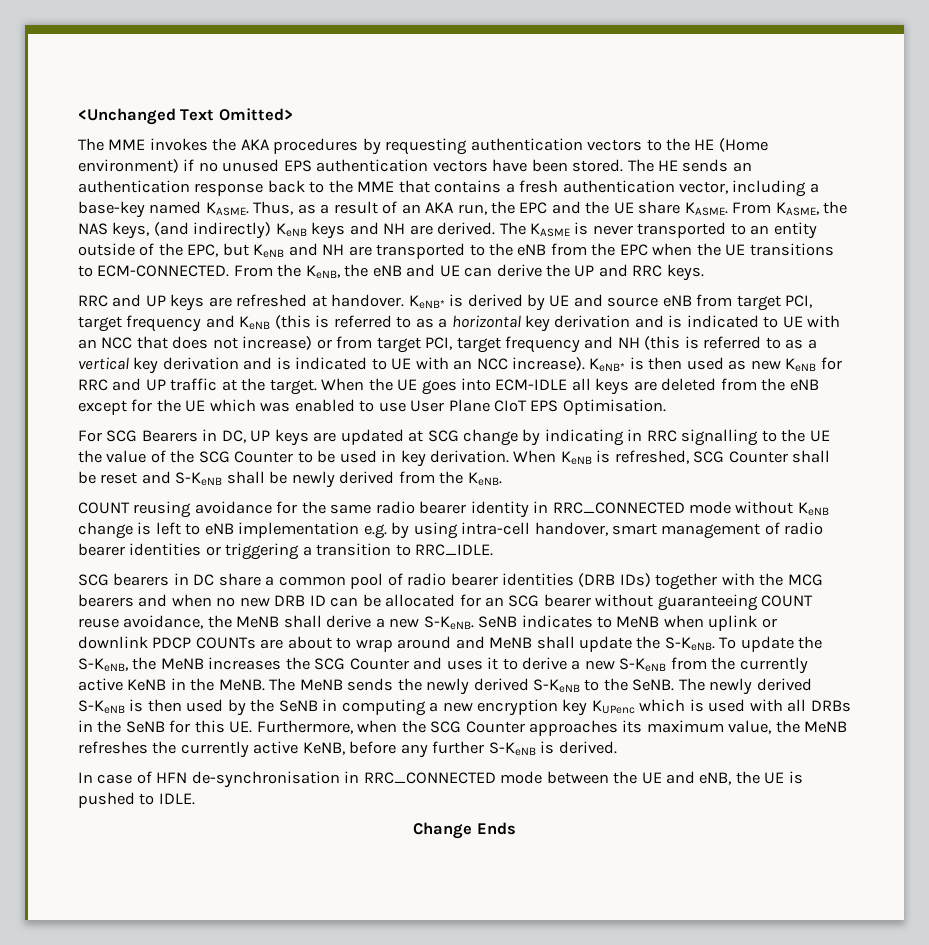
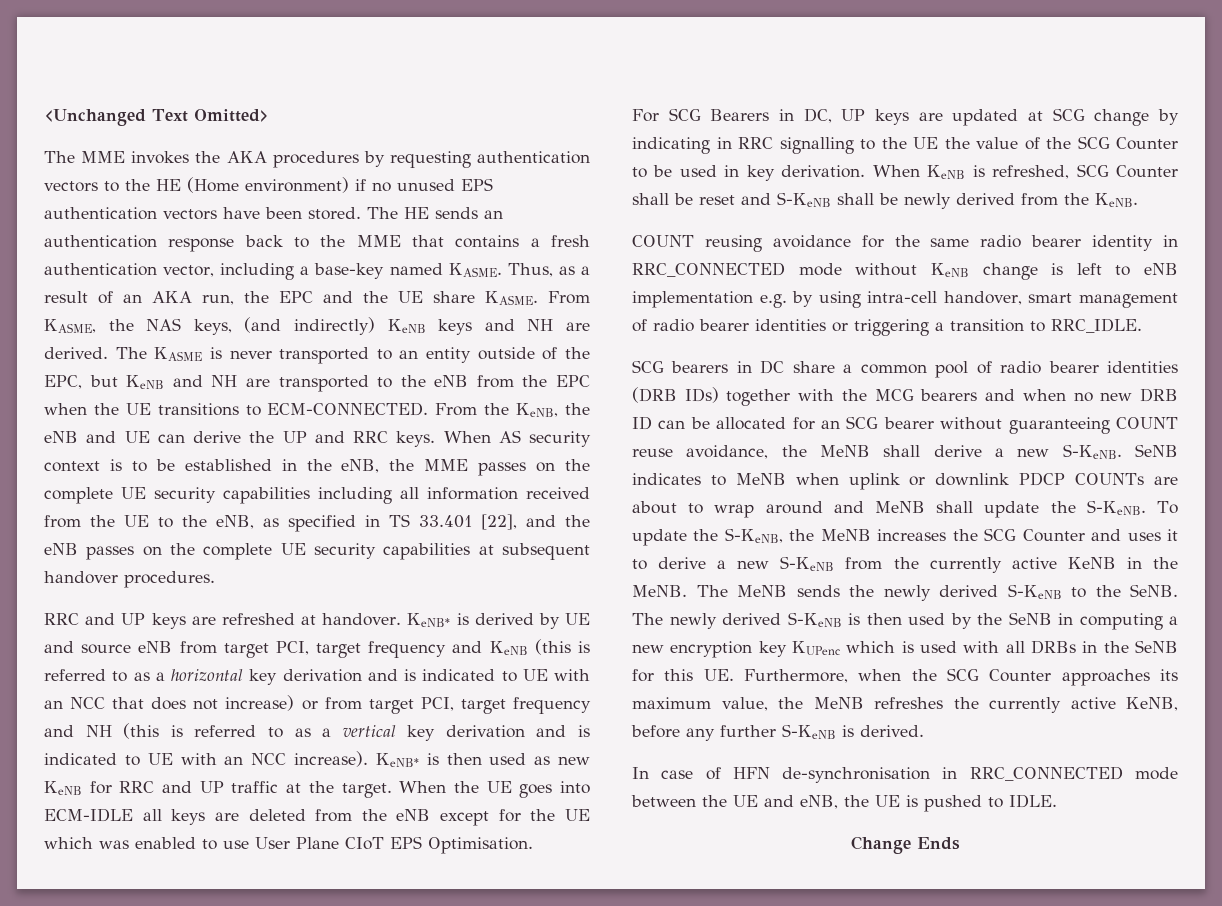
+ When AS security context is to be established in the eNB, the MME passes on the complete UE security capabilities including all information received from the UE to the eNB, as specified in TS 33.401 [22], and the eNB passes on the complete UE security capabilities at subsequent handover procedures.

